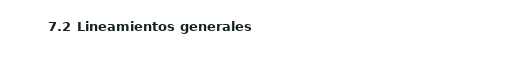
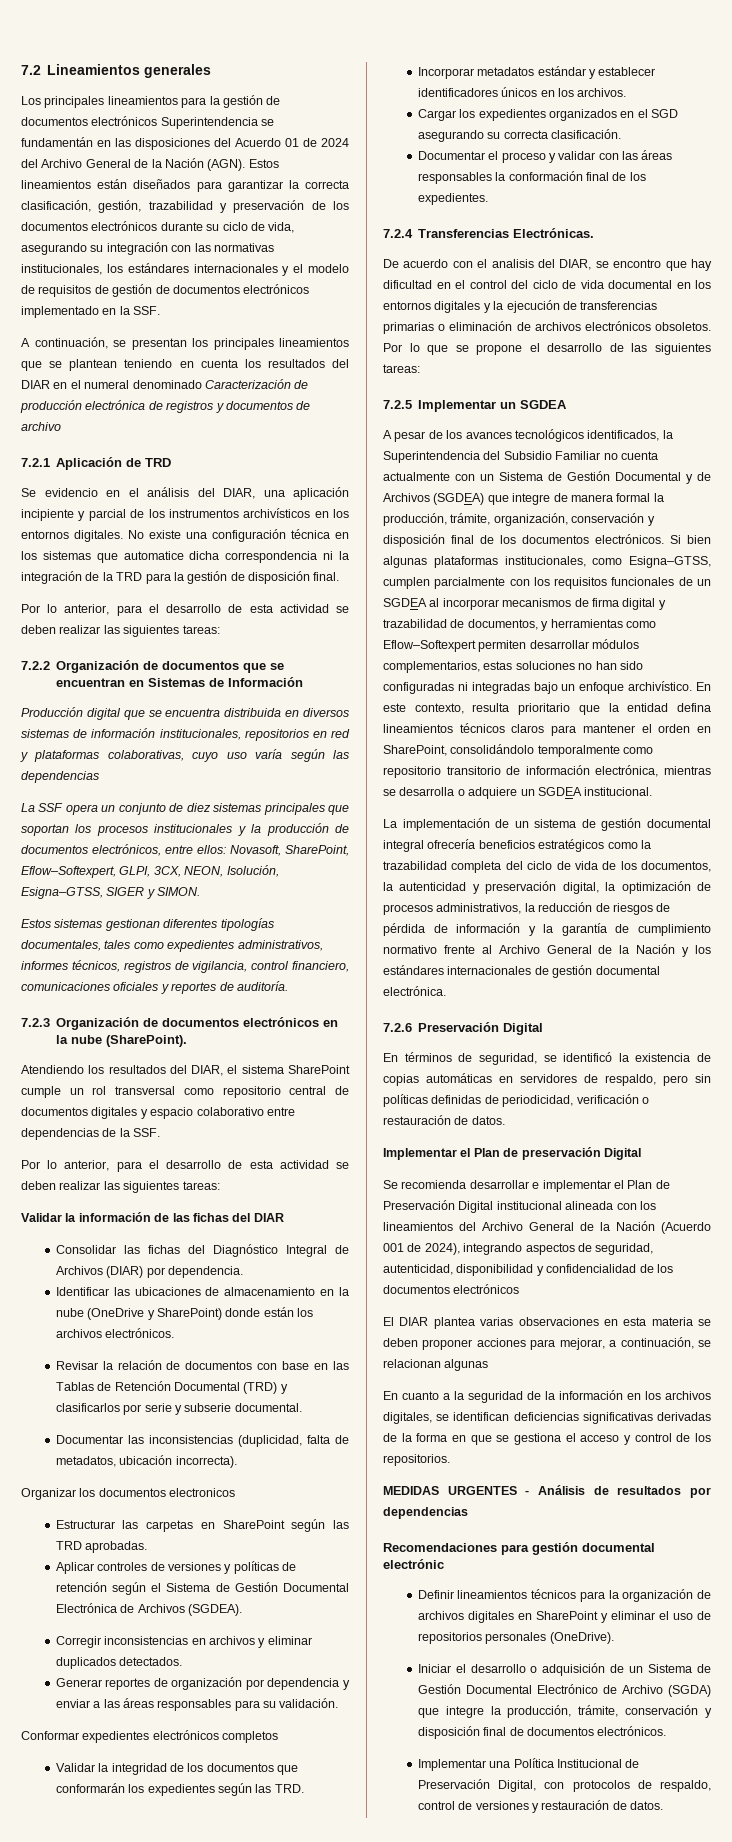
+ Los principales lineamientos para la gestión de documentos electrónicos Superintendencia se fundamentán en las disposiciones del Acuerdo 01 de 2024 del Archivo General de la Nación (AGN). Estos lineamientos están diseñados para garantizar la correcta clasificación, gestión, trazabilidad y preservación de los documentos electrónicos durante su ciclo de vida, asegurando su integración con las normativas institucionales, los estándares internacionales y el modelo de requisitos de gestión de documentos electrónicos implementado en la SSF.
+ A continuación, se presentan los principales lineamientos que se plantean teniendo en cuenta los resultados del DIAR en el numeral denominado Caracterización de producción electrónica de registros y documentos de archivo
+ 7.2.1 Aplicación de TRD
+ Se evidencio en el análisis del DIAR, una aplicación incipiente y parcial de los instrumentos archivísticos en los entornos digitales. No existe una configuración técnica en los sistemas que automatice dicha correspondencia ni la integración de la TRD para la gestión de disposición final.
+ Por lo anterior, para el desarrollo de esta actividad se deben realizar las siguientes tareas:
+ 7.2.2 Organización de documentos que se encuentran en Sistemas de Información
+ Producción digital que se encuentra distribuida en diversos sistemas de información institucionales, repositorios en red y plataformas colaborativas, cuyo uso varía según las dependencias
+ La SSF opera un conjunto de diez sistemas principales que soportan los procesos institucionales y la producción de documentos electrónicos, entre ellos: Novasoft, SharePoint, Eflow–Softexpert, GLPI, 3CX, NEON, Isolución, Esigna–GTSS, SIGER y SIMON.
+ Estos sistemas gestionan diferentes tipologías documentales, tales como expedientes administrativos, informes técnicos, registros de vigilancia, control financiero, comunicaciones oficiales y reportes de auditoría.
+ 7.2.3 Organización de documentos electrónicos en la nube (SharePoint).
+ Atendiendo los resultados del DIAR, el sistema SharePoint cumple un rol transversal como repositorio central de documentos digitales y espacio colaborativo entre dependencias de la SSF.
+ Por lo anterior, para el desarrollo de esta actividad se deben realizar las siguientes tareas:
+ Validar la información de las fichas del DIAR
+ Consolidar las fichas del Diagnóstico Integral de Archivos (DIAR) por dependencia.
+ Identificar las ubicaciones de almacenamiento en la nube (OneDrive y SharePoint) donde están los archivos electrónicos.
+ Revisar la relación de documentos con base en las Tablas de Retención Documental (TRD) y clasificarlos por serie y subserie documental.
+ Documentar las inconsistencias (duplicidad, falta de metadatos, ubicación incorrecta).
+ Organizar los documentos electronicos
+ Estructurar las carpetas en SharePoint según las TRD aprobadas.
+ Aplicar controles de versiones y políticas de retención según el Sistema de Gestión Documental Electrónica de Archivos (SGDEA).
+ Corregir inconsistencias en archivos y eliminar duplicados detectados.
+ Generar reportes de organización por dependencia y enviar a las áreas responsables para su validación.
+ Conformar expedientes electrónicos completos
+ Validar la integridad de los documentos que conformarán los expedientes según las TRD.
+ Incorporar metadatos estándar y establecer identificadores únicos en los archivos.
+ Cargar los expedientes organizados en el SGD asegurando su correcta clasificación.
+ Documentar el proceso y validar con las áreas responsables la conformación final de los expedientes.
+ 7.2.4 Transferencias Electrónicas.
+ De acuerdo con el analisis del DIAR, se encontro que hay dificultad en el control del ciclo de vida documental en los entornos digitales y la ejecución de transferencias primarias o eliminación de archivos electrónicos obsoletos. Por lo que se propone el desarrollo de las siguientes tareas:
+ 7.2.5 Implementar un SGDEA
+ A pesar de los avances tecnológicos identificados, la Superintendencia del Subsidio Familiar no cuenta actualmente con un Sistema de Gestión Documental y de Archivos (SGDEA) que integre de manera formal la producción, trámite, organización, conservación y disposición final de los documentos electrónicos. Si bien algunas plataformas institucionales, como Esigna–GTSS, cumplen parcialmente con los requisitos funcionales de un SGDEA al incorporar mecanismos de firma digital y trazabilidad de documentos, y herramientas como Eflow–Softexpert permiten desarrollar módulos complementarios, estas soluciones no han sido configuradas ni integradas bajo un enfoque archivístico. En este contexto, resulta prioritario que la entidad defina lineamientos técnicos claros para mantener el orden en SharePoint, consolidándolo temporalmente como repositorio transitorio de información electrónica, mientras se desarrolla o adquiere un SGDEA institucional.
+ La implementación de un sistema de gestión documental integral ofrecería beneficios estratégicos como la trazabilidad completa del ciclo de vida de los documentos, la autenticidad y preservación digital, la optimización de procesos administrativos, la reducción de riesgos de pérdida de información y la garantía de cumplimiento normativo frente al Archivo General de la Nación y los estándares internacionales de gestión documental electrónica.
+ 7.2.6 Preservación Digital
+ En términos de seguridad, se identificó la existencia de copias automáticas en servidores de respaldo, pero sin políticas definidas de periodicidad, verificación o restauración de datos.
+ Implementar el Plan de preservación Digital
+ Se recomienda desarrollar e implementar el Plan de Preservación Digital institucional alineada con los lineamientos del Archivo General de la Nación (Acuerdo 001 de 2024), integrando aspectos de seguridad, autenticidad, disponibilidad y confidencialidad de los documentos electrónicos
+ El DIAR plantea varias observaciones en esta materia se deben proponer acciones para mejorar, a continuación, se relacionan algunas
+ En cuanto a la seguridad de la información en los archivos digitales, se identifican deficiencias significativas derivadas de la forma en que se gestiona el acceso y control de los repositorios.
+ MEDIDAS URGENTES - Análisis de resultados por dependencias
+ Recomendaciones para gestión documental electrónic
+ Definir lineamientos técnicos para la organización de archivos digitales en SharePoint y eliminar el uso de repositorios personales (OneDrive).
+ Iniciar el desarrollo o adquisición de un Sistema de Gestión Documental Electrónico de Archivo (SGDA) que integre la producción, trámite, conservación y disposición final de documentos electrónicos.
+ Implementar una Política Institucional de Preservación Digital, con protocolos de respaldo, control de versiones y restauración de datos.

